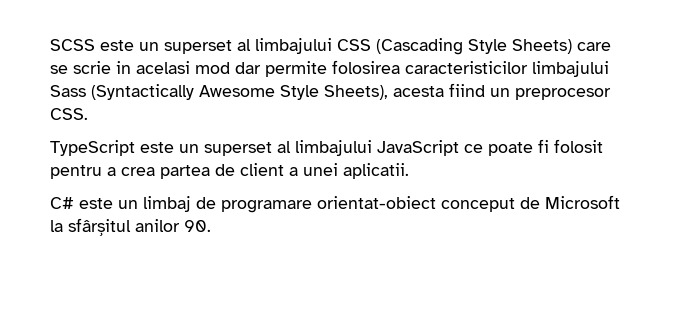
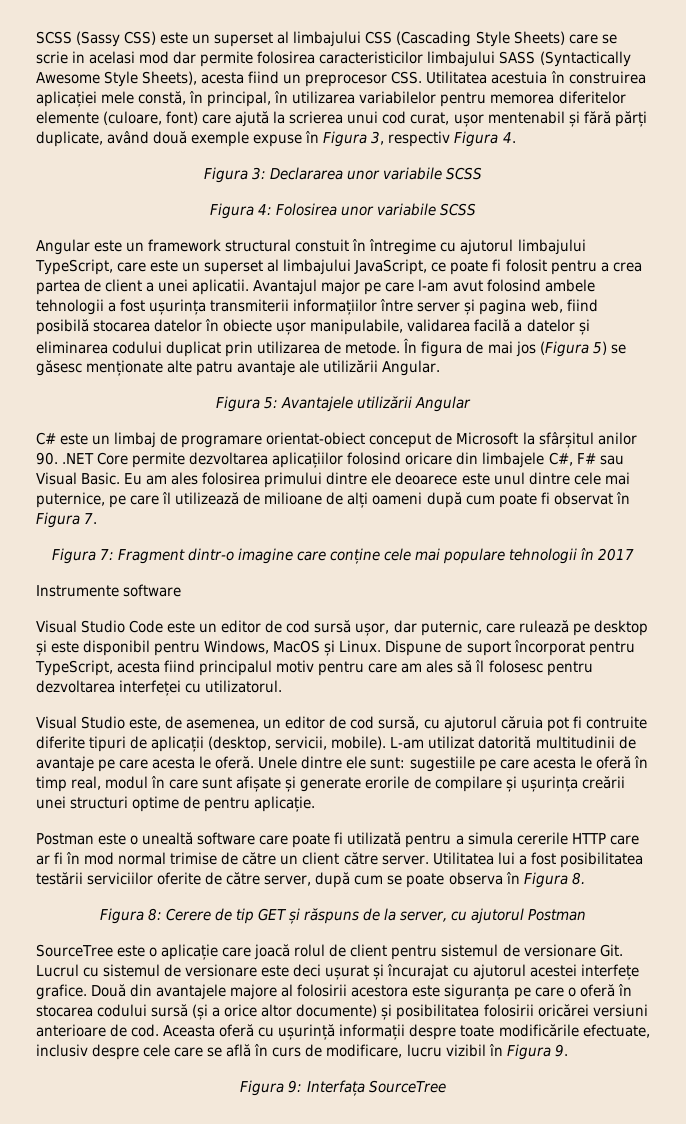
- SCSS este un superset al limbajului CSS (Cascading Style Sheets) care se scrie in acelasi mod dar permite folosirea caracteristicilor limbajului Sass (Syntactically Awesome Style Sheets), acesta fiind un preprocesor CSS.
- TypeScript este un superset al limbajului JavaScript ce poate fi folosit pentru a crea partea de client a unei aplicatii.
+ SCSS (Sassy CSS) este un superset al limbajului CSS (Cascading Style Sheets) care se scrie in acelasi mod dar permite folosirea caracteristicilor limbajului SASS (Syntactically Awesome Style Sheets), acesta fiind un preprocesor CSS. Utilitatea acestuia în construirea aplicației mele constă, în principal, în utilizarea variabilelor pentru memorea diferitelor elemente (culoare, font) care ajută la scrierea unui cod curat, ușor mentenabil și fără părți duplicate, având două exemple expuse în Figura 3, respectiv Figura 4.
+ Figura 3: Declararea unor variabile SCSS
+ Figura 4: Folosirea unor variabile SCSS
+ Angular este un framework structural constuit în întregime cu ajutorul limbajului TypeScript, care este un superset al limbajului JavaScript, ce poate fi folosit pentru a crea partea de client a unei aplicatii. Avantajul major pe care l-am avut folosind ambele tehnologii a fost ușurința transmiterii informațiilor între server și pagina web, fiind posibilă stocarea datelor în obiecte ușor manipulabile, validarea facilă a datelor și eliminarea codului duplicat prin utilizarea de metode. În figura de mai jos (Figura 5) se găsesc menționate alte patru avantaje ale utilizării Angular.
+ Figura 5: Avantajele utilizării Angular
- C# este un limbaj de programare orientat-obiect conceput de Microsoft la sfârșitul anilor 90.
+ C# este un limbaj de programare orientat-obiect conceput de Microsoft la sfârșitul anilor 90. .NET Core permite dezvoltarea aplicațiilor folosind oricare din limbajele C#, F# sau Visual Basic. Eu am ales folosirea primului dintre ele deoarece este unul dintre cele mai puternice, pe care îl utilizează de milioane de alți oameni după cum poate fi observat în Figura 7.
+ Figura 7: Fragment dintr-o imagine care conține cele mai populare tehnologii în 2017
+ Instrumente software
+ Visual Studio Code este un editor de cod sursă ușor, dar puternic, care rulează pe desktop și este disponibil pentru Windows, MacOS și Linux. Dispune de suport încorporat pentru TypeScript, acesta fiind principalul motiv pentru care am ales să îl folosesc pentru dezvoltarea interfeței cu utilizatorul.
+ Visual Studio este, de asemenea, un editor de cod sursă, cu ajutorul căruia pot fi contruite diferite tipuri de aplicații (desktop, servicii, mobile). L-am utilizat datorită multitudinii de avantaje pe care acesta le oferă. Unele dintre ele sunt: sugestiile pe care acesta le oferă în timp real, modul în care sunt afișate și generate erorile de compilare și ușurința creării unei structuri optime de pentru aplicație.
+ Postman este o unealtă software care poate fi utilizată pentru a simula cererile HTTP care ar fi în mod normal trimise de către un client către server. Utilitatea lui a fost posibilitatea testării serviciilor oferite de către server, după cum se poate observa în Figura 8.
+ Figura 8: Cerere de tip GET și răspuns de la server, cu ajutorul Postman
+ SourceTree este o aplicație care joacă rolul de client pentru sistemul de versionare Git. Lucrul cu sistemul de versionare este deci ușurat și încurajat cu ajutorul acestei interfețe grafice. Două din avantajele majore al folosirii acestora este siguranța pe care o oferă în stocarea codului sursă (și a orice altor documente) și posibilitatea folosirii oricărei versiuni anterioare de cod. Aceasta oferă cu ușurință informații despre toate modificările efectuate, inclusiv despre cele care se află în curs de modificare, lucru vizibil în Figura 9.
+ Figura 9: Interfața SourceTree

